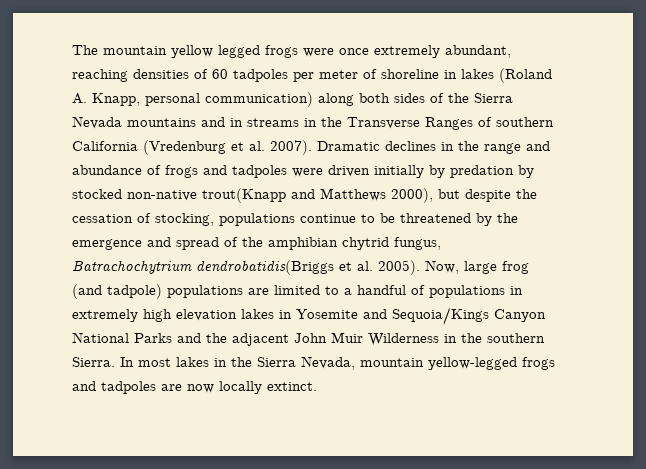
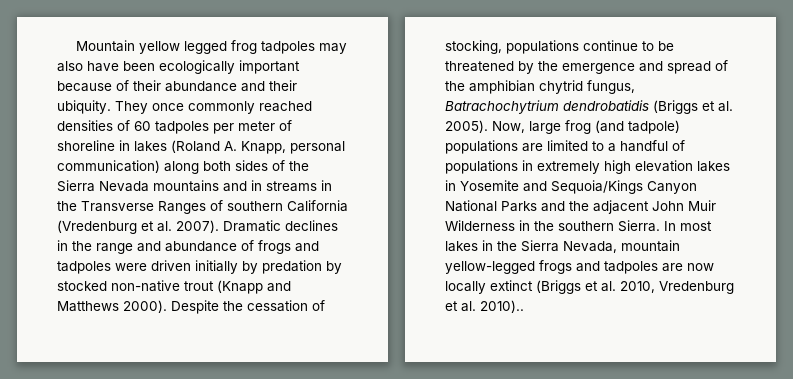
- The mountain yellow legged frogs were once extremely abundant, reaching densities of 60 tadpoles per meter of shoreline in lakes (Roland A. Knapp, personal communication) along both sides of the Sierra Nevada mountains and in streams in the Transverse Ranges of southern California (Vredenburg et al. 2007).
+ Mountain yellow legged frog tadpoles may also have been ecologically important because of their abundance and their ubiquity. They once commonly reached densities of 60 tadpoles per meter of shoreline in lakes (Roland A. Knapp, personal communication) along both sides of the Sierra Nevada mountains and in streams in the Transverse Ranges of southern California (Vredenburg et al. 2007).
- Dramatic declines in the range and abundance of frogs and tadpoles were driven initially by predation by stocked non-native trout(Knapp and Matthews 2000), but despite the cessation of stocking, populations continue to be threatened by the emergence and spread of the amphibian chytrid fungus, Batrachochytrium dendrobatidis(Briggs et al. 2005).
+ Dramatic declines in the range and abundance of frogs and tadpoles were driven initially by predation by stocked non-native trout (Knapp and Matthews 2000). Despite the cessation of stocking, populations continue to be threatened by the emergence and spread of the amphibian chytrid fungus, Batrachochytrium dendrobatidis (Briggs et al. 2005).
- In most lakes in the Sierra Nevada, mountain yellow-legged frogs and tadpoles are now locally extinct.
+ In most lakes in the Sierra Nevada, mountain yellow-legged frogs and tadpoles are now locally extinct (Briggs et al. 2010, Vredenburg et al. 2010)..

